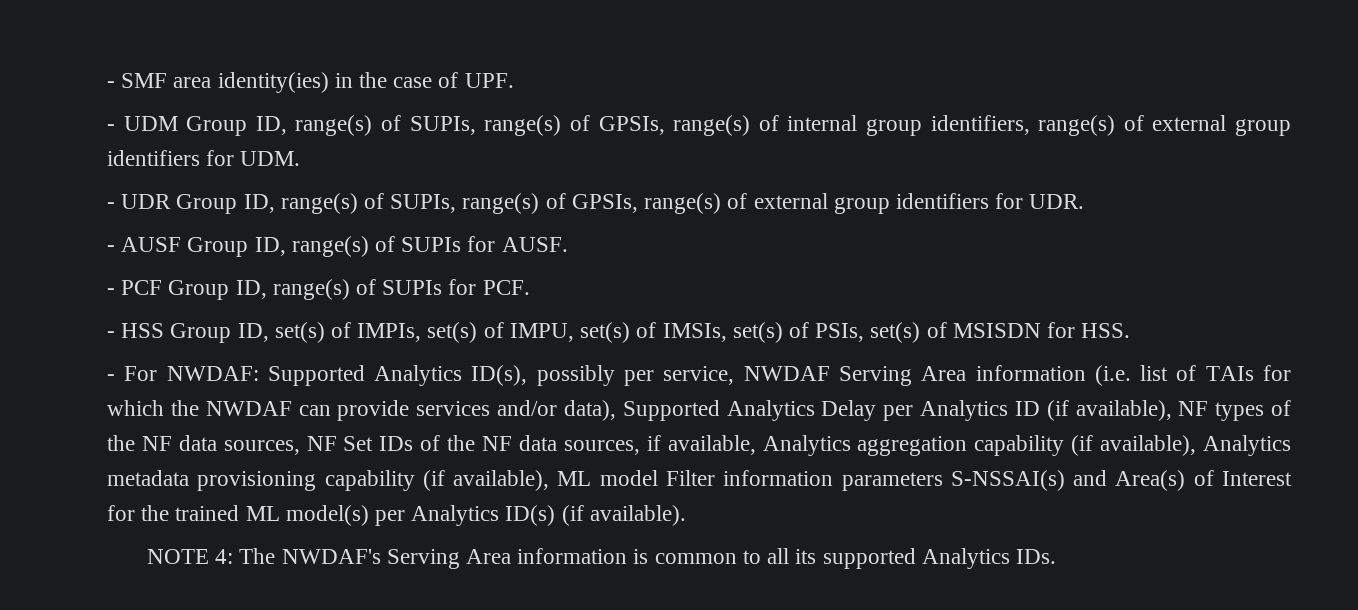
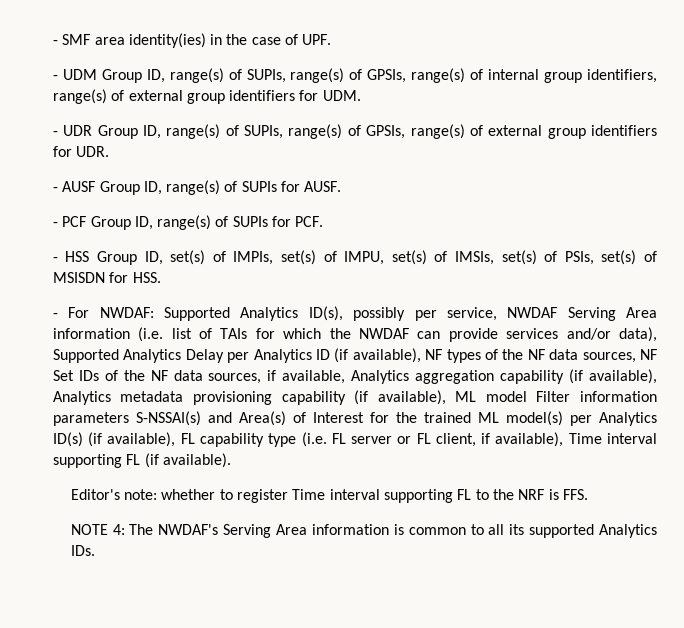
- Supported Analytics ID(s), possibly per service, NWDAF Serving Area information (i.e. list of TAIs for which the NWDAF can provide services and/or data), Supported Analytics Delay per Analytics ID (if available), NF types of the NF data sources, NF Set IDs of the NF data sources, if available, Analytics aggregation capability (if available), Analytics metadata provisioning capability (if available), ML model Filter information parameters S-NSSAI(s) and Area(s) of Interest for the trained ML model(s) per Analytics ID(s) (if available).
+ Supported Analytics ID(s), possibly per service, NWDAF Serving Area information (i.e. list of TAIs for which the NWDAF can provide services and/or data), Supported Analytics Delay per Analytics ID (if available), NF types of the NF data sources, NF Set IDs of the NF data sources, if available, Analytics aggregation capability (if available), Analytics metadata provisioning capability (if available), ML model Filter information parameters S-NSSAI(s) and Area(s) of Interest for the trained ML model(s) per Analytics ID(s) (if available), FL capability type (i.e. FL server or FL client, if available), Time interval supporting FL (if available).
+ Editor's note: whether to register Time interval supporting FL to the NRF is FFS.

